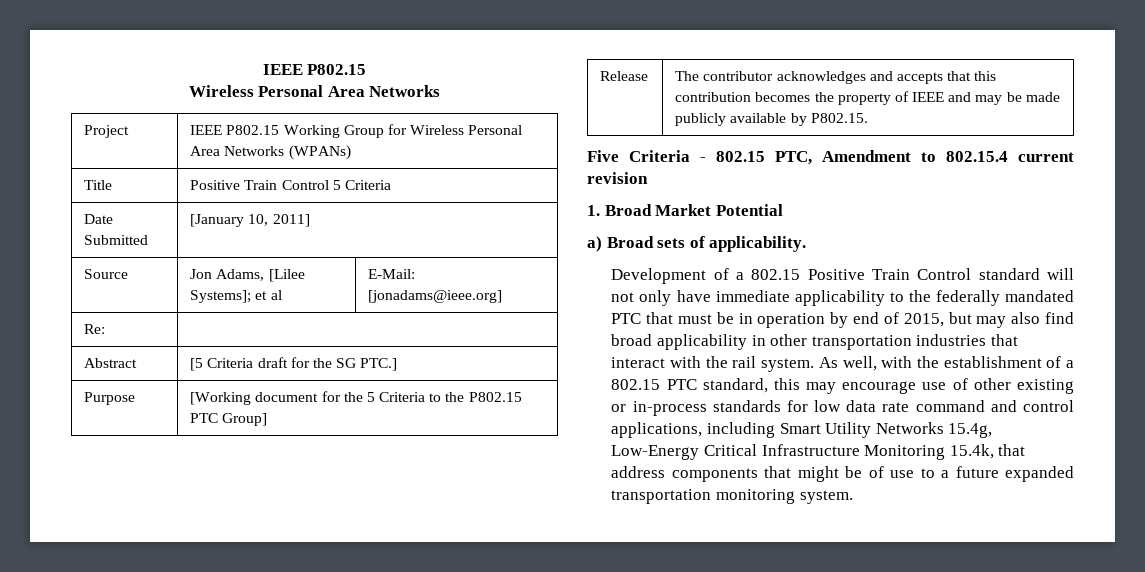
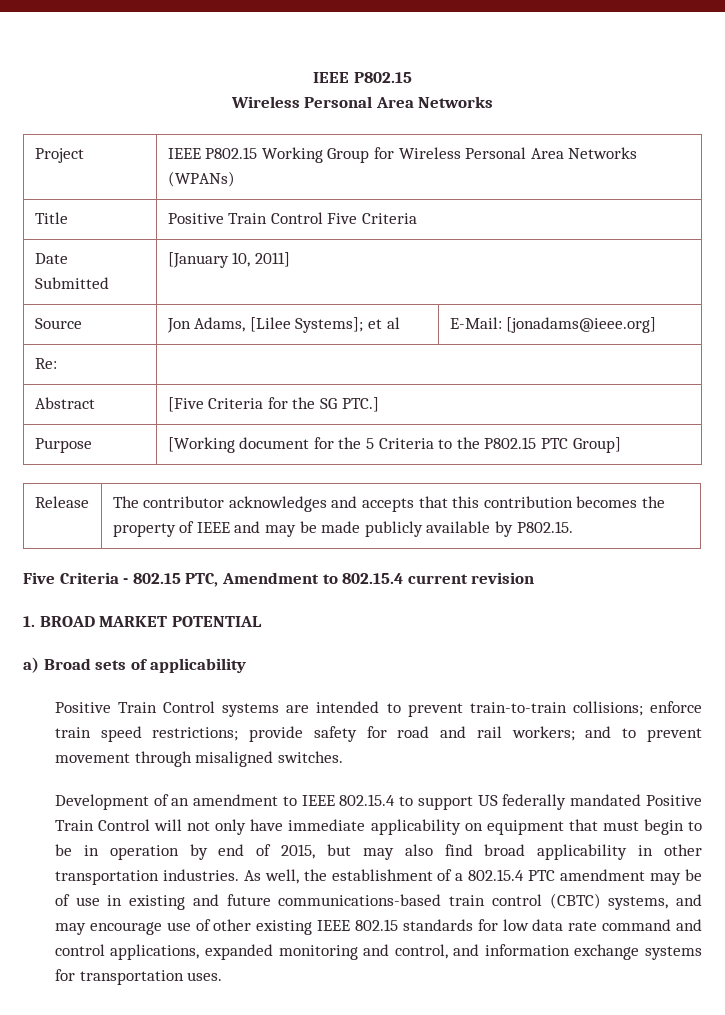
- Title | Positive Train Control 5 Criteria
+ Title | Positive Train Control Five Criteria
- Abstract | [5 Criteria draft for the SG PTC.]
+ Abstract | [Five Criteria for the SG PTC.]
- 1. Broad Market Potential
+ 1. BROAD MARKET POTENTIAL
- a) Broad sets of applicability.
- Development of a 802.15 Positive Train Control standard will not only have immediate applicability to the federally mandated PTC that must be in operation by end of 2015, but may also find broad applicability in other transportation industries that interact with the rail system.
+ a) Broad sets of applicability
+ Positive Train Control systems are intended to prevent train-to-train collisions; enforce train speed restrictions; provide safety for road and rail workers; and to prevent movement through misaligned switches.
+ Development of an amendment to IEEE 802.15.4 to support US federally mandated Positive Train Control will not only have immediate applicability on equipment that must begin to be in operation by end of 2015, but may also find broad applicability in other transportation industries.
- As well, with the establishment of a 802.15 PTC standard, this may encourage use of other existing or in-process standards for low data rate command and control applications, including Smart Utility Networks 15.4g, Low-Energy Critical Infrastructure Monitoring 15.4k, that address components that might be of use to a future expanded transportation monitoring system.
+ As well, the establishment of a 802.15.4 PTC amendment may be of use in existing and future communications-based train control (CBTC) systems, and may encourage use of other existing IEEE 802.15 standards for low data rate command and control applications, expanded monitoring and control, and information exchange systems for transportation uses.

